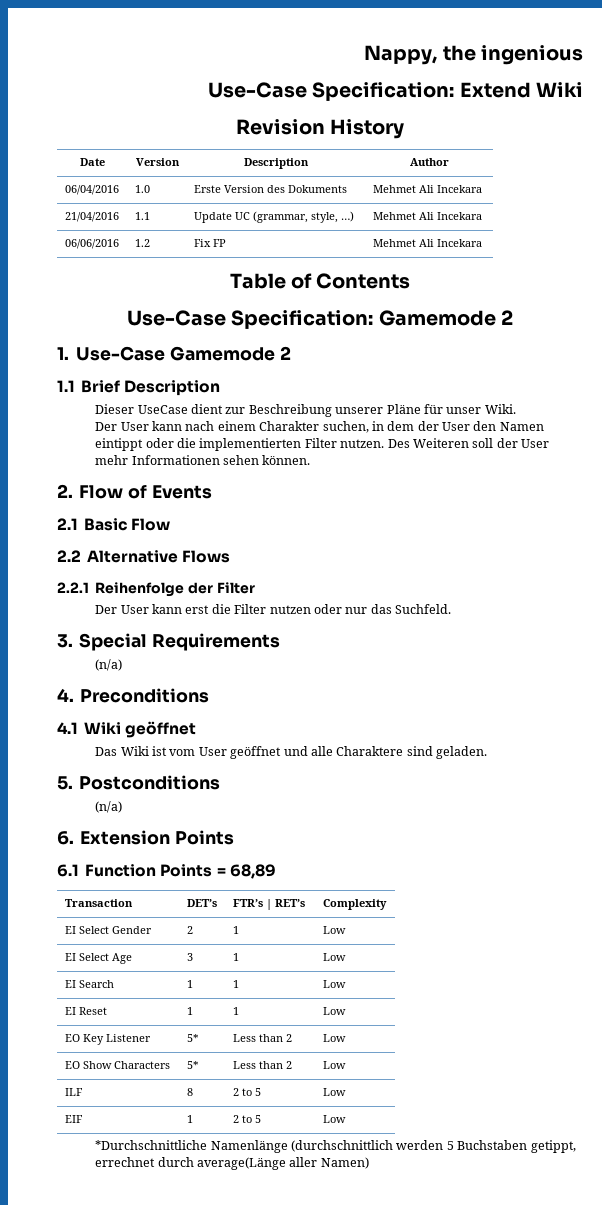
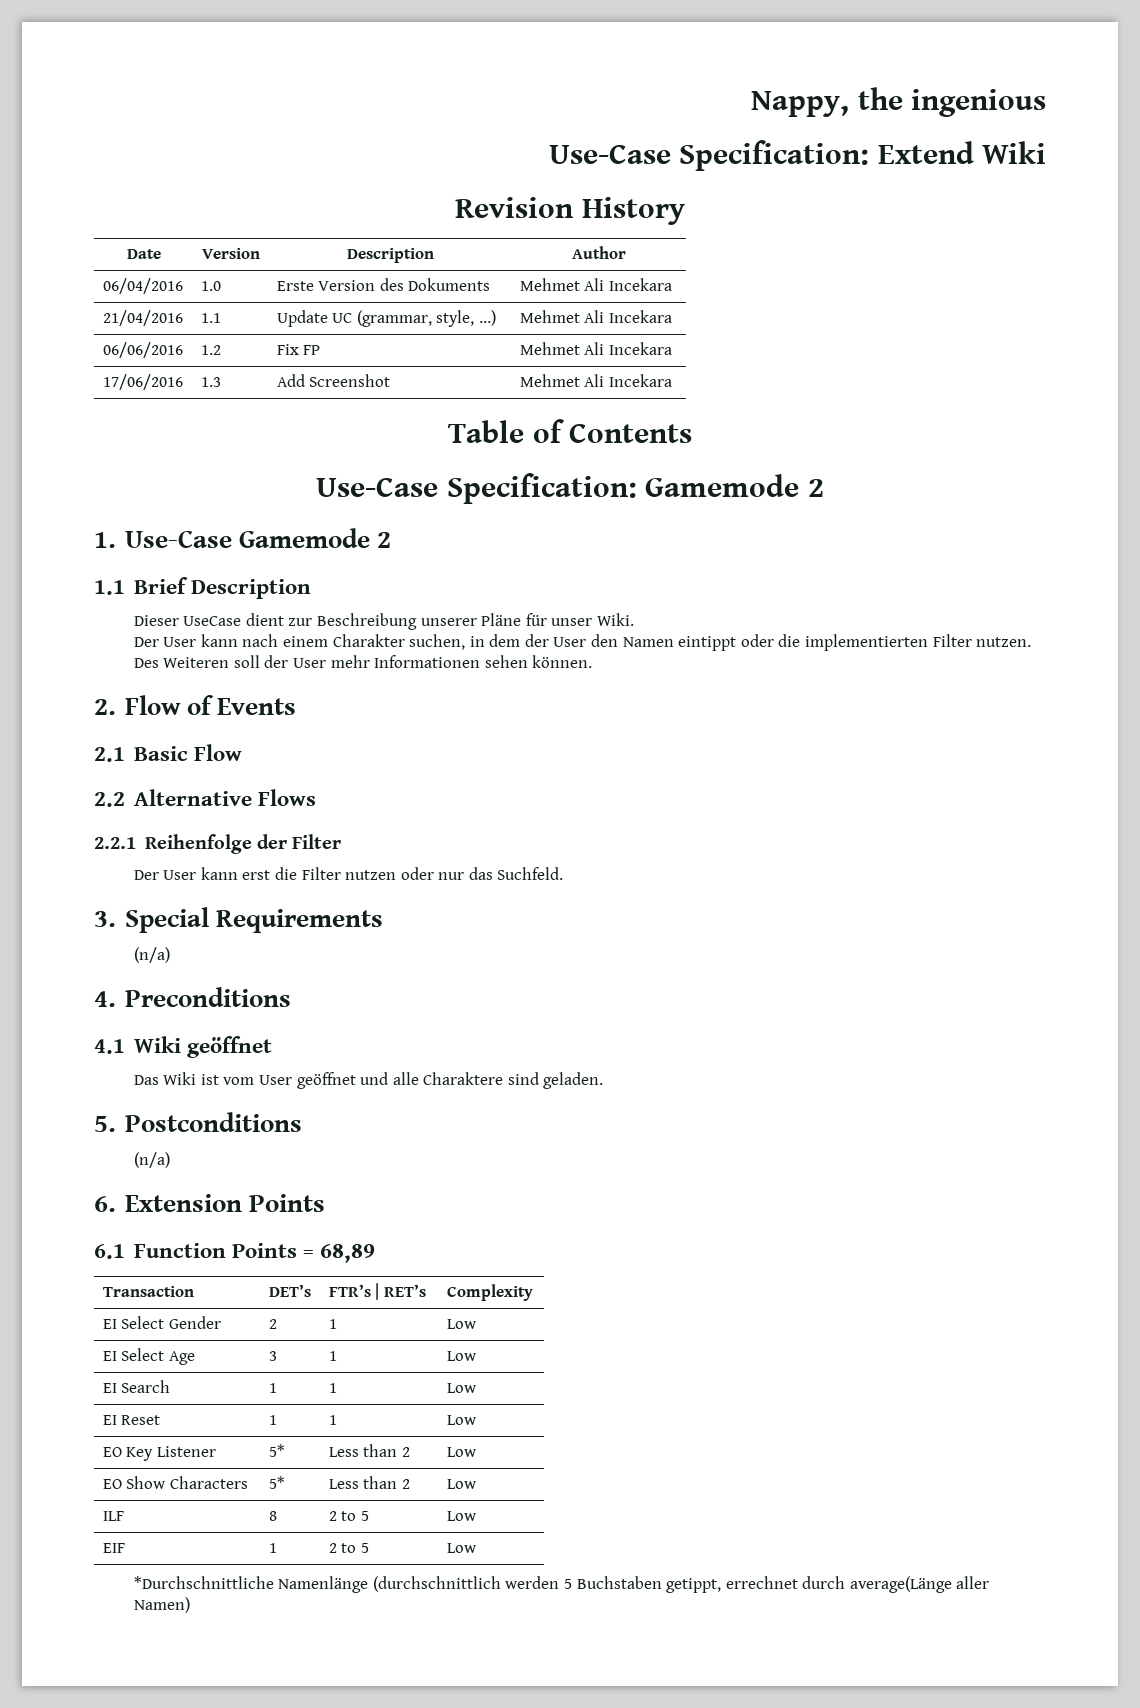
+ 17/06/2016 | 1.3 | Add Screenshot | Mehmet Ali Incekara

